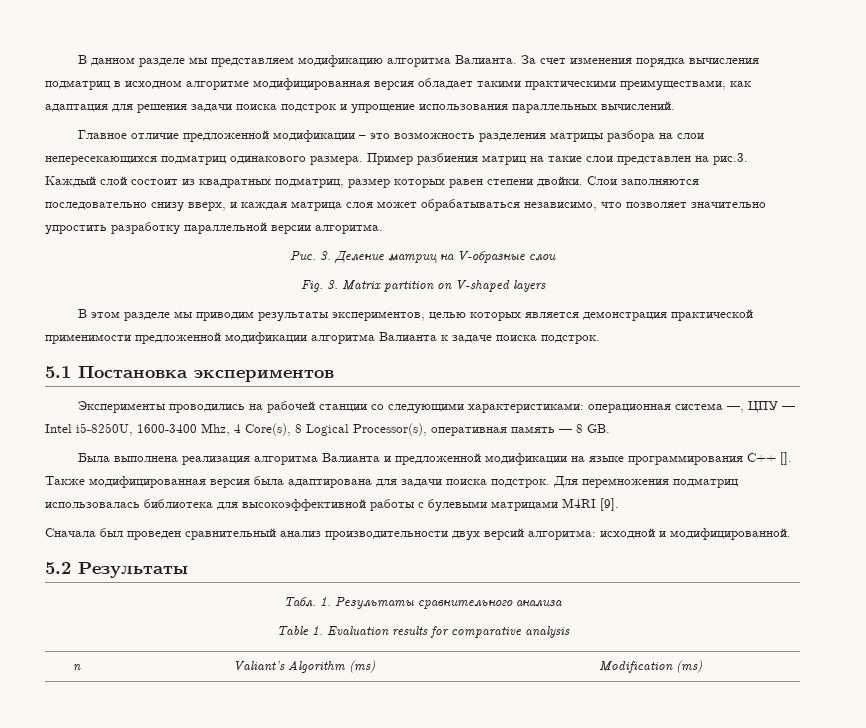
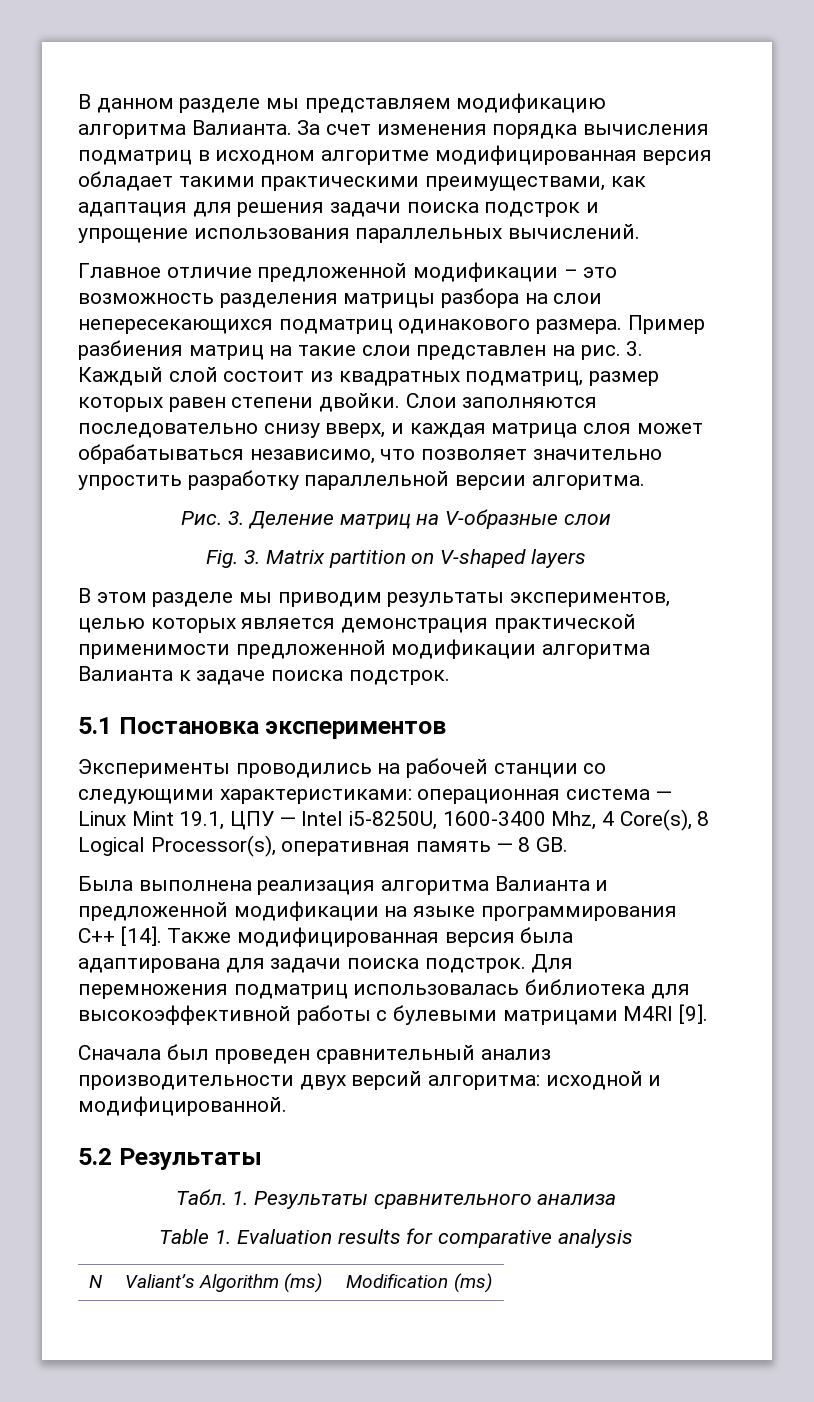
- Пример разбиения матриц на такие слои представлен на рис.3. Каждый слой состоит из квадратных подматриц, размер которых равен степени двойки.
+ Пример разбиения матриц на такие слои представлен на рис. 3. Каждый слой состоит из квадратных подматриц, размер которых равен степени двойки.
- Эксперименты проводились на рабочей станции со следующими характеристиками: операционная система —, ЦПУ — Intel i5-8250U, 1600-3400 Mhz, 4 Core(s), 8 Logical Processor(s), оперативная память — 8 GB.
+ Эксперименты проводились на рабочей станции со следующими характеристиками: операционная система — Linux Mint 19.1, ЦПУ — Intel i5-8250U, 1600-3400 Mhz, 4 Core(s), 8 Logical Processor(s), оперативная память — 8 GB.
- Была выполнена реализация алгоритма Валианта и предложенной модификации на языке программирования С++ [].
+ Была выполнена реализация алгоритма Валианта и предложенной модификации на языке программирования С++ [14].
- n | Valiant’s Algorithm (ms) | Modification (ms)
+ N | Valiant’s Algorithm (ms) | Modification (ms)

